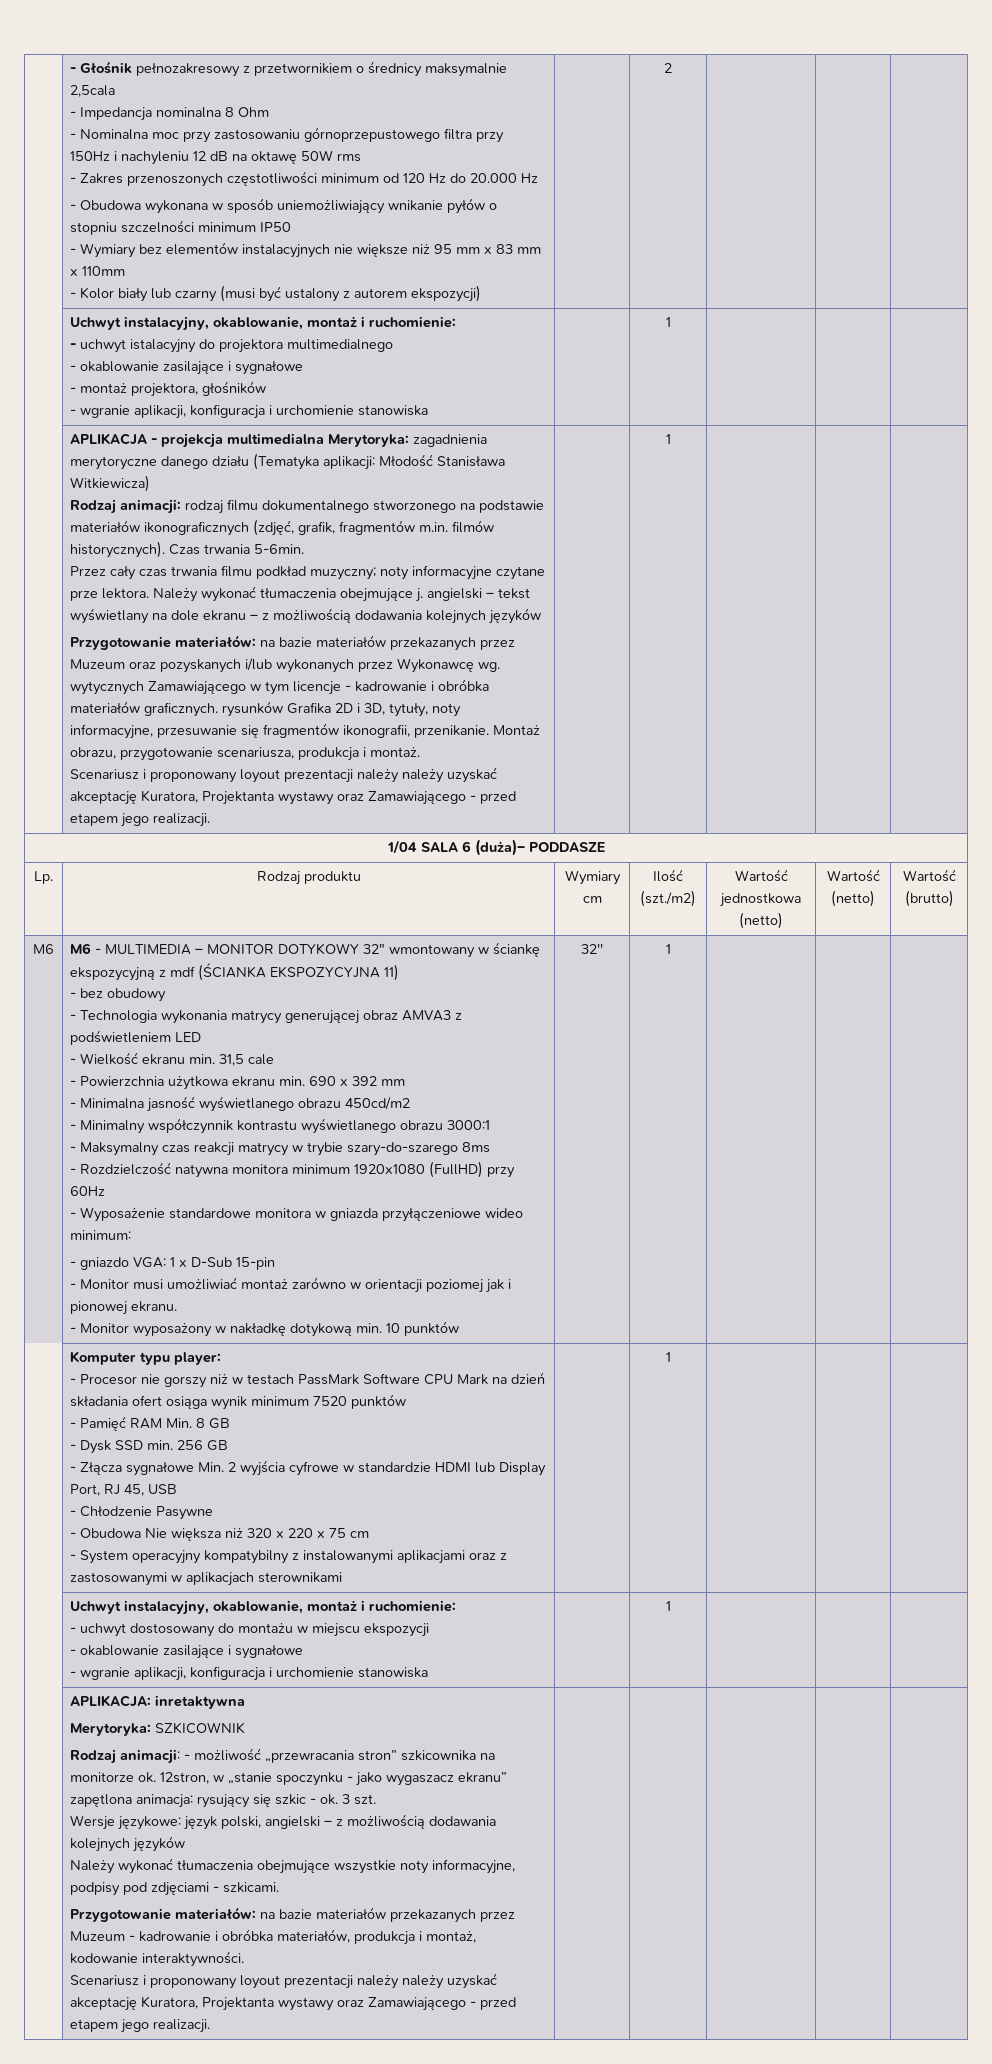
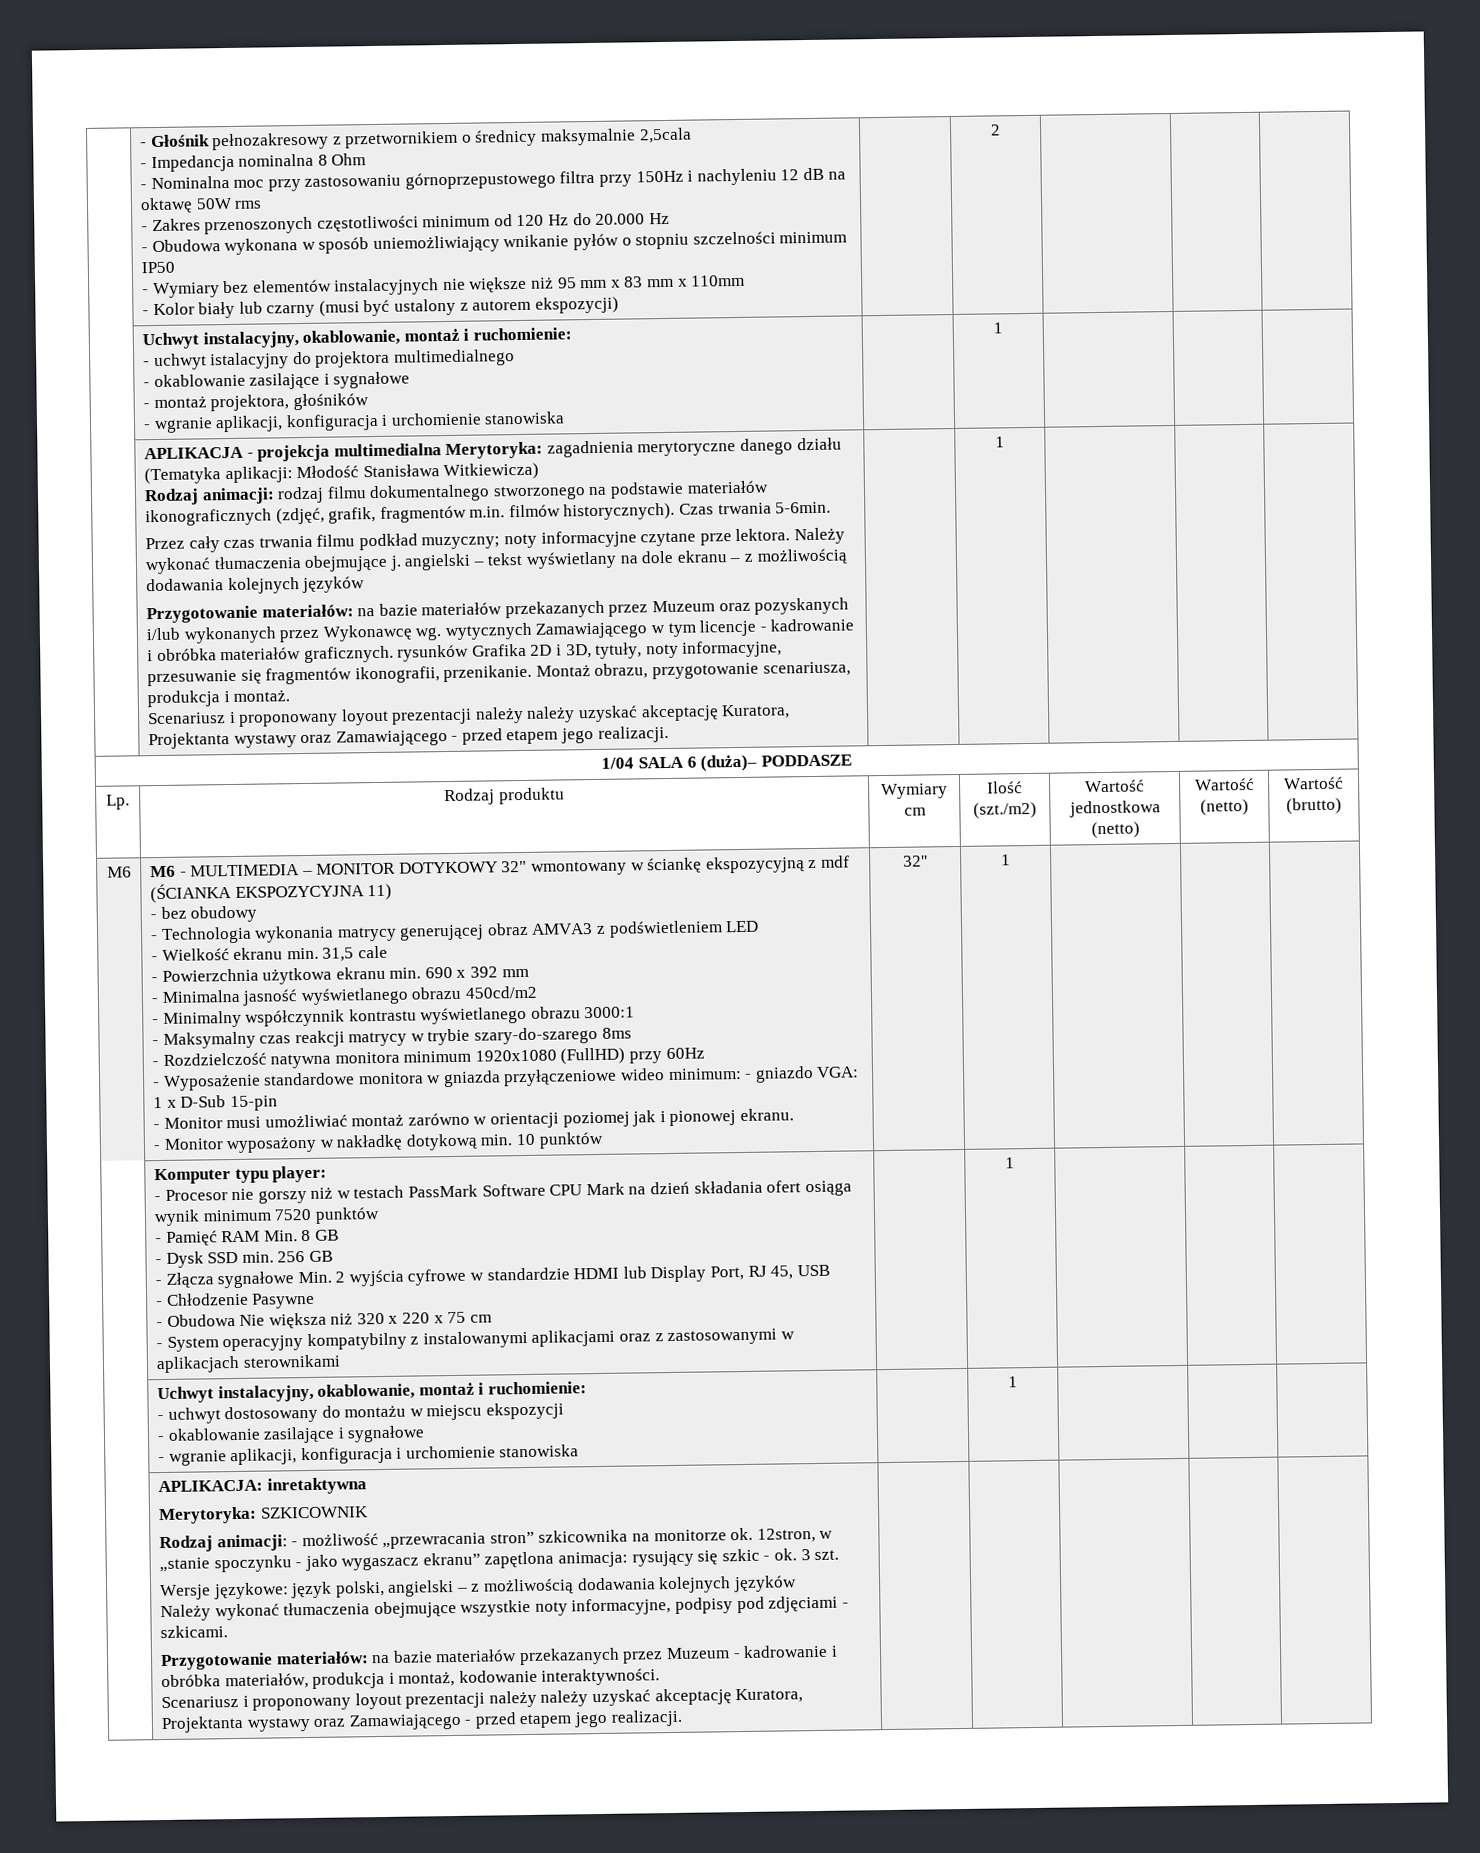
- - Wyposażenie standardowe monitora w gniazda przyłączeniowe wideo minimum:
- - gniazdo VGA: 1 x D-Sub 15-pin
+ - Wyposażenie standardowe monitora w gniazda przyłączeniowe wideo minimum: - gniazdo VGA: 1 x D-Sub 15-pin

